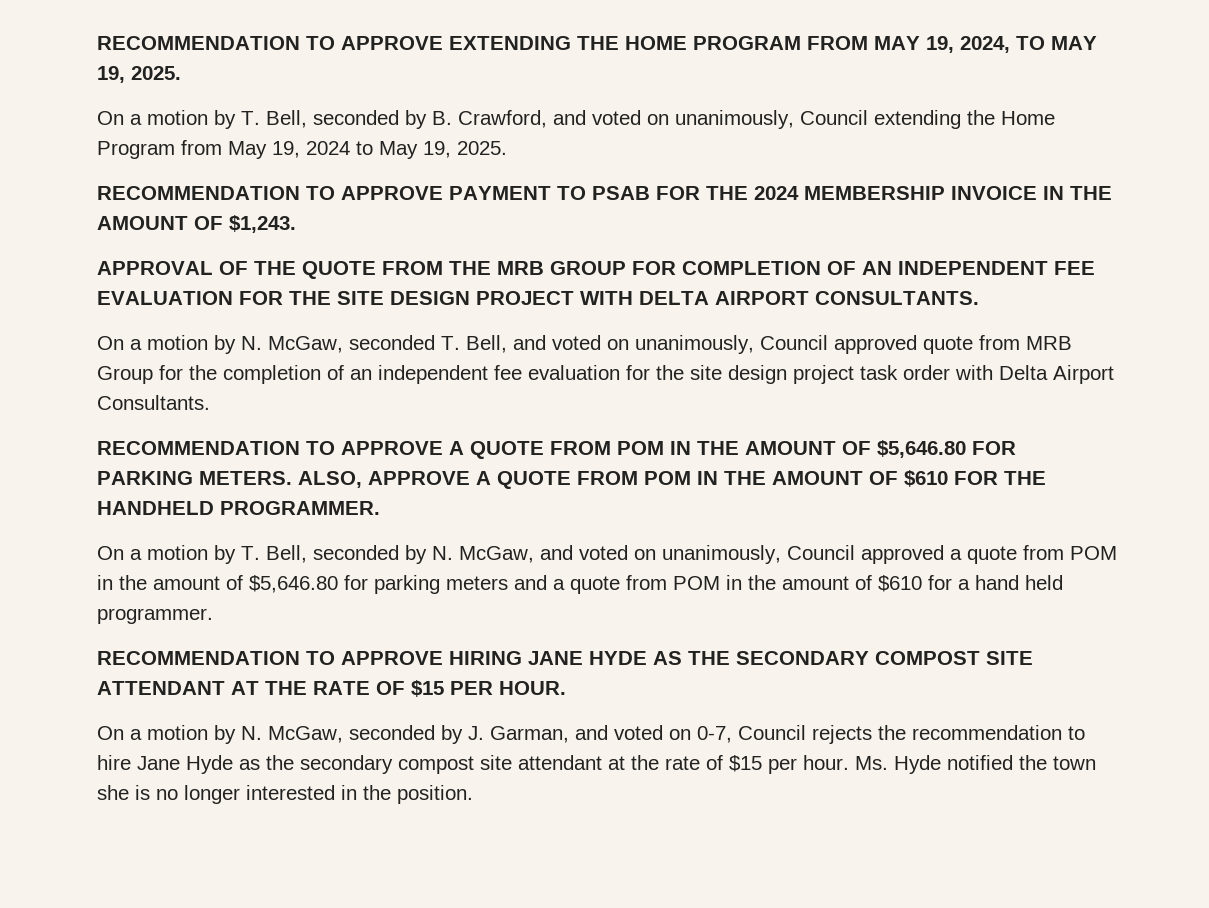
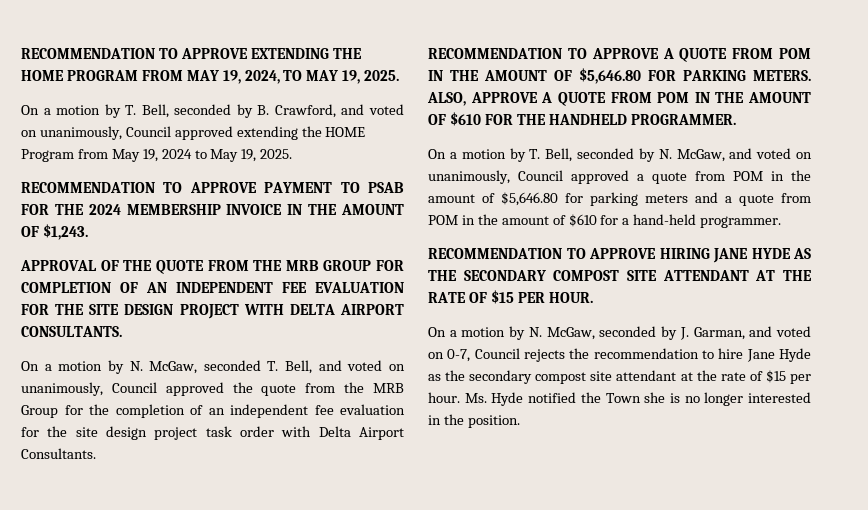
- On a motion by T. Bell, seconded by B. Crawford, and voted on unanimously, Council extending the Home Program from May 19, 2024 to May 19, 2025.
+ On a motion by T. Bell, seconded by B. Crawford, and voted on unanimously, Council approved extending the HOME Program from May 19, 2024 to May 19, 2025.
- On a motion by N. McGaw, seconded T. Bell, and voted on unanimously, Council approved quote from MRB Group for the completion of an independent fee evaluation for the site design project task order with Delta Airport Consultants.
+ On a motion by N. McGaw, seconded T. Bell, and voted on unanimously, Council approved the quote from the MRB Group for the completion of an independent fee evaluation for the site design project task order with Delta Airport Consultants.
- On a motion by T. Bell, seconded by N. McGaw, and voted on unanimously, Council approved a quote from POM in the amount of $5,646.80 for parking meters and a quote from POM in the amount of $610 for a hand held programmer.
+ On a motion by T. Bell, seconded by N. McGaw, and voted on unanimously, Council approved a quote from POM in the amount of $5,646.80 for parking meters and a quote from POM in the amount of $610 for a hand-held programmer.
- Ms. Hyde notified the town she is no longer interested in the position.
+ Ms. Hyde notified the Town she is no longer interested in the position.

